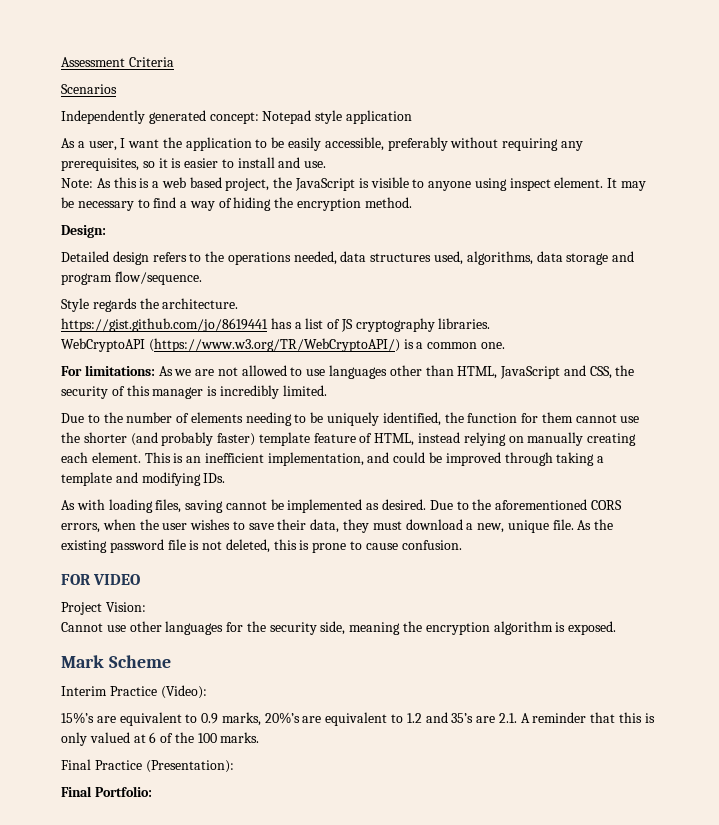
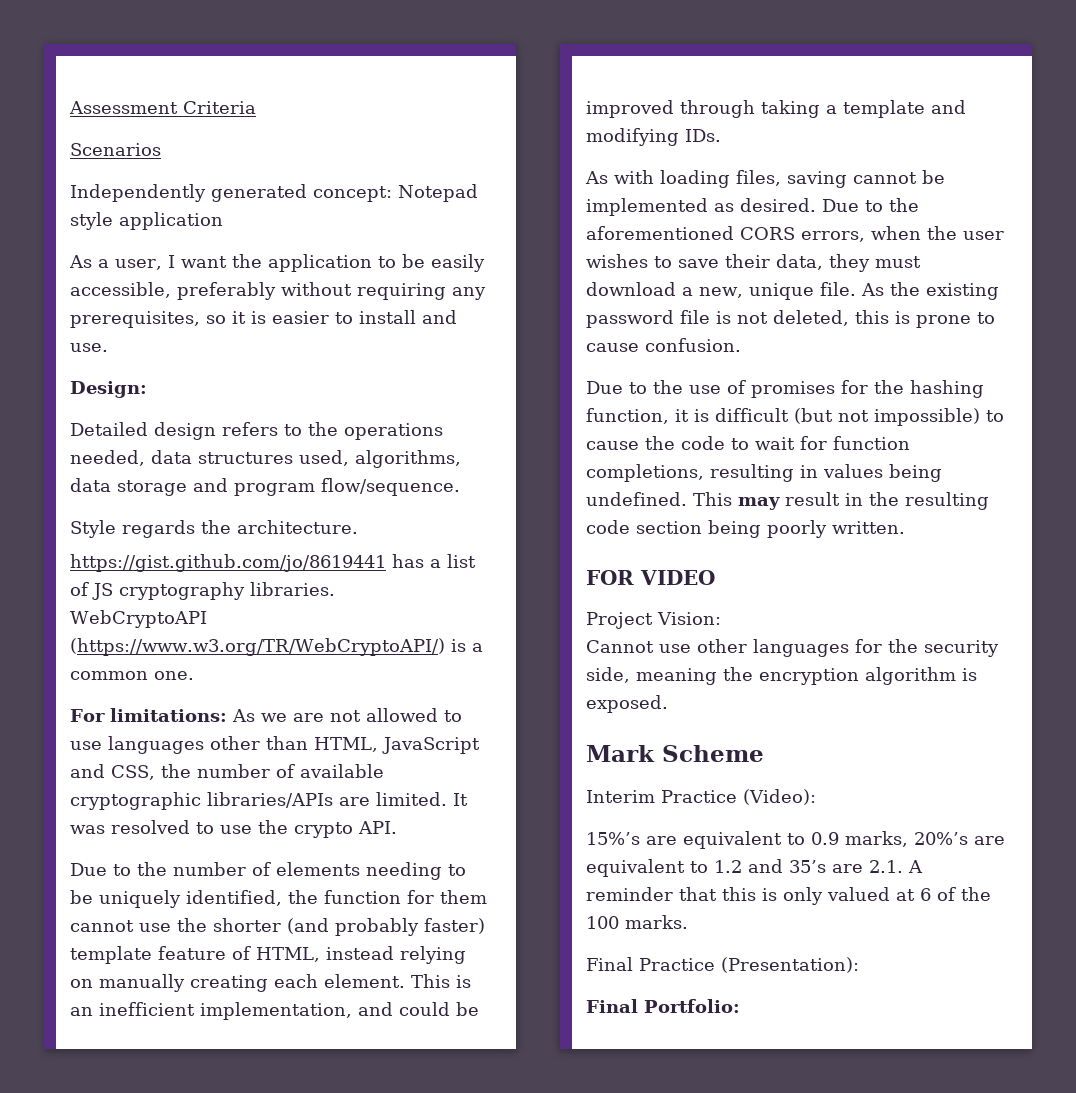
- Note: As this is a web based project, the JavaScript is visible to anyone using inspect element. It may be necessary to find a way of hiding the encryption method.
- For limitations: As we are not allowed to use languages other than HTML, JavaScript and CSS, the security of this manager is incredibly limited.
+ For limitations: As we are not allowed to use languages other than HTML, JavaScript and CSS, the number of available cryptographic libraries/APIs are limited. It was resolved to use the crypto API.
+ Due to the use of promises for the hashing function, it is difficult (but not impossible) to cause the code to wait for function completions, resulting in values being undefined. This may result in the resulting code section being poorly written.

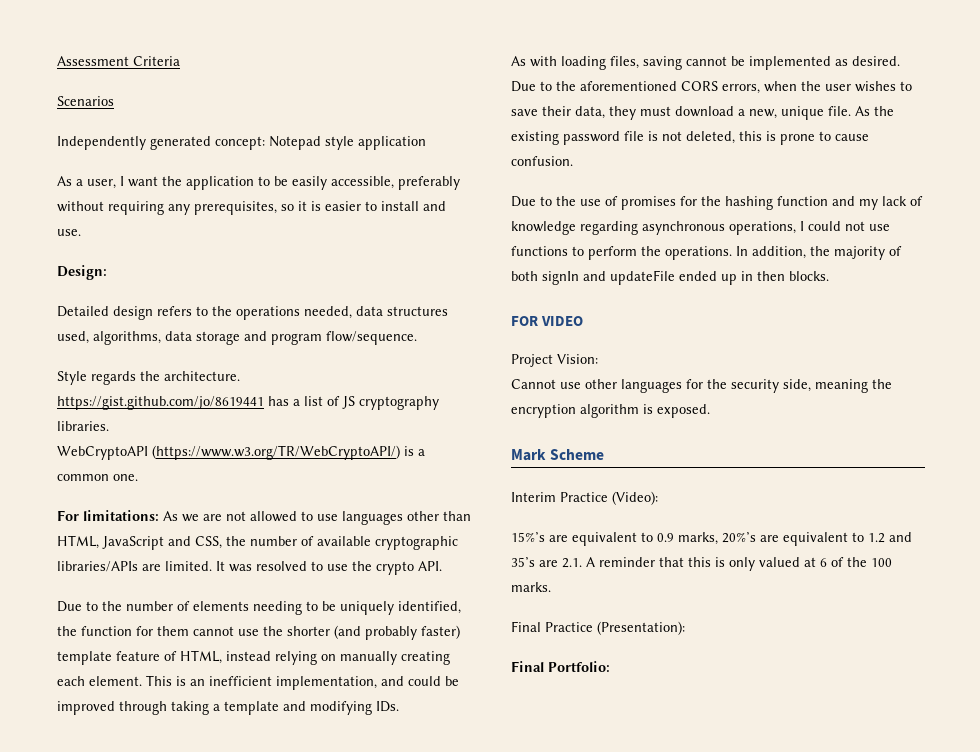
- Due to the use of promises for the hashing function, it is difficult (but not impossible) to cause the code to wait for function completions, resulting in values being undefined. This may result in the resulting code section being poorly written.
+ Due to the use of promises for the hashing function and my lack of knowledge regarding asynchronous operations, I could not use functions to perform the operations. In addition, the majority of both signIn and updateFile ended up in then blocks.

